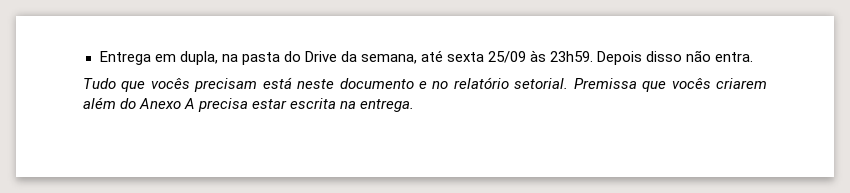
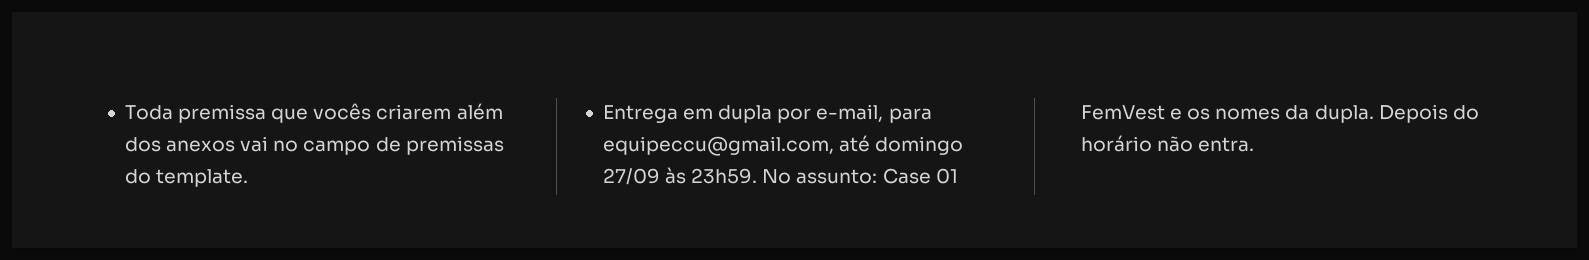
- Entrega em dupla, na pasta do Drive da semana, até sexta 25/09 às 23h59. Depois disso não entra.
- Tudo que vocês precisam está neste documento e no relatório setorial. Premissa que vocês criarem além do Anexo A precisa estar escrita na entrega.
+ Toda premissa que vocês criarem além dos anexos vai no campo de premissas do template.
+ Entrega em dupla por e-mail, para equipeccu@gmail.com, até domingo 27/09 às 23h59. No assunto: Case 01 FemVest e os nomes da dupla. Depois do horário não entra.

